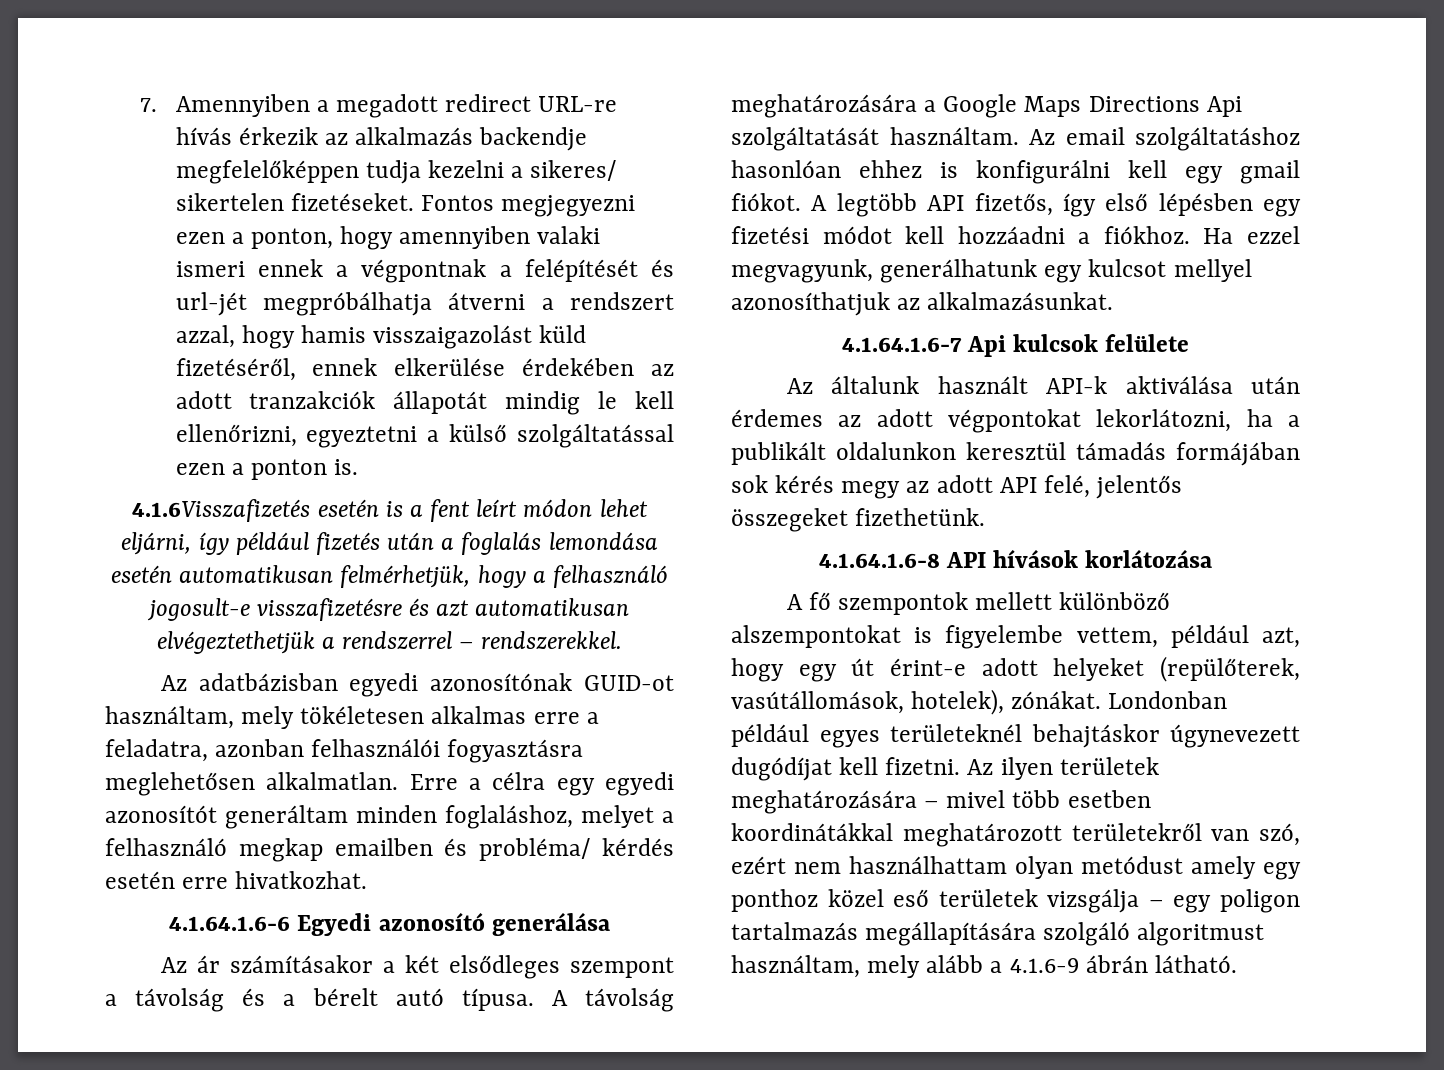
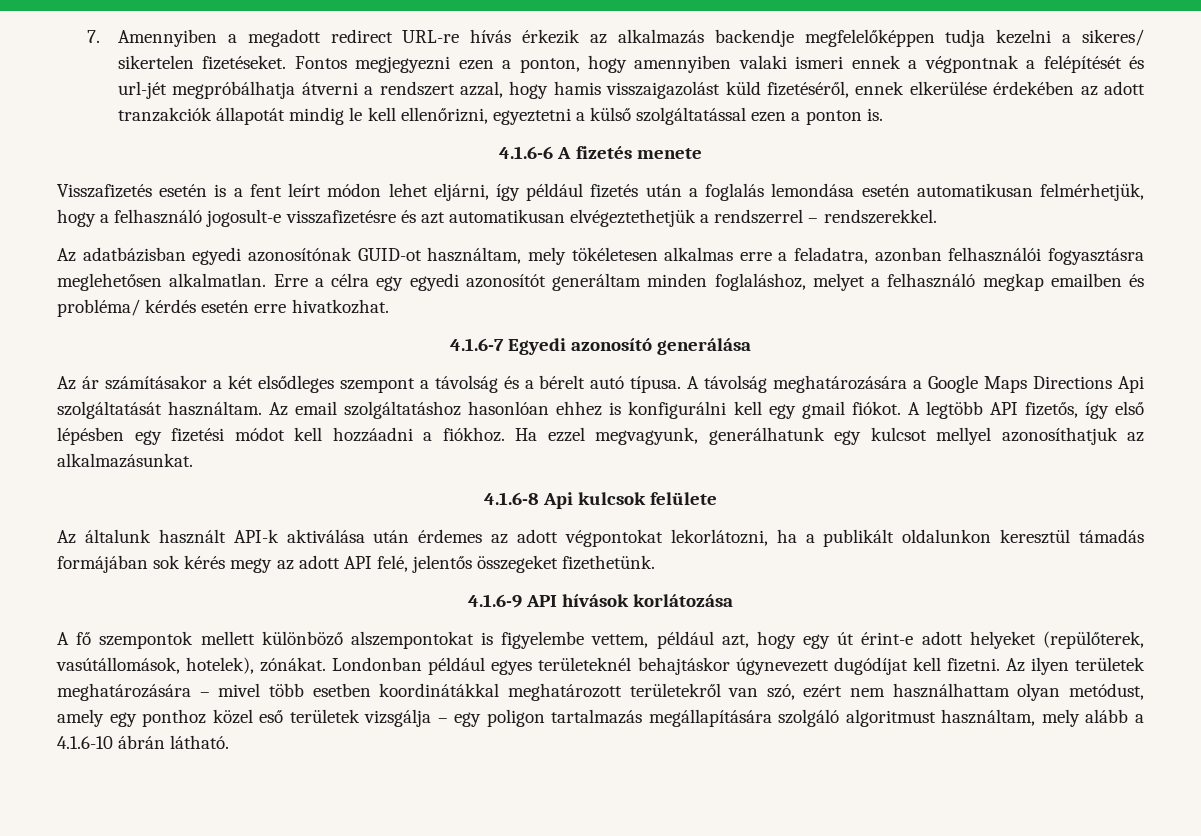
- 4.1.6Visszafizetés esetén is a fent leírt módon lehet eljárni, így például fizetés után a foglalás lemondása esetén automatikusan felmérhetjük, hogy a felhasználó jogosult-e visszafizetésre és azt automatikusan elvégeztethetjük a rendszerrel – rendszerekkel.
+ 4.1.6-6 A fizetés menete
+ Visszafizetés esetén is a fent leírt módon lehet eljárni, így például fizetés után a foglalás lemondása esetén automatikusan felmérhetjük, hogy a felhasználó jogosult-e visszafizetésre és azt automatikusan elvégeztethetjük a rendszerrel – rendszerekkel.
- 4.1.64.1.6-6 Egyedi azonosító generálása
+ 4.1.6-7 Egyedi azonosító generálása
- 4.1.64.1.6-7 Api kulcsok felülete
+ 4.1.6-8 Api kulcsok felülete
- 4.1.64.1.6-8 API hívások korlátozása
+ 4.1.6-9 API hívások korlátozása
- Az ilyen területek meghatározására – mivel több esetben koordinátákkal meghatározott területekről van szó, ezért nem használhattam olyan metódust amely egy ponthoz közel eső területek vizsgálja – egy poligon tartalmazás megállapítására szolgáló algoritmust használtam, mely alább a 4.1.6-9 ábrán látható.
+ Az ilyen területek meghatározására – mivel több esetben koordinátákkal meghatározott területekről van szó, ezért nem használhattam olyan metódust, amely egy ponthoz közel eső területek vizsgálja – egy poligon tartalmazás megállapítására szolgáló algoritmust használtam, mely alább a 4.1.6-10 ábrán látható.

